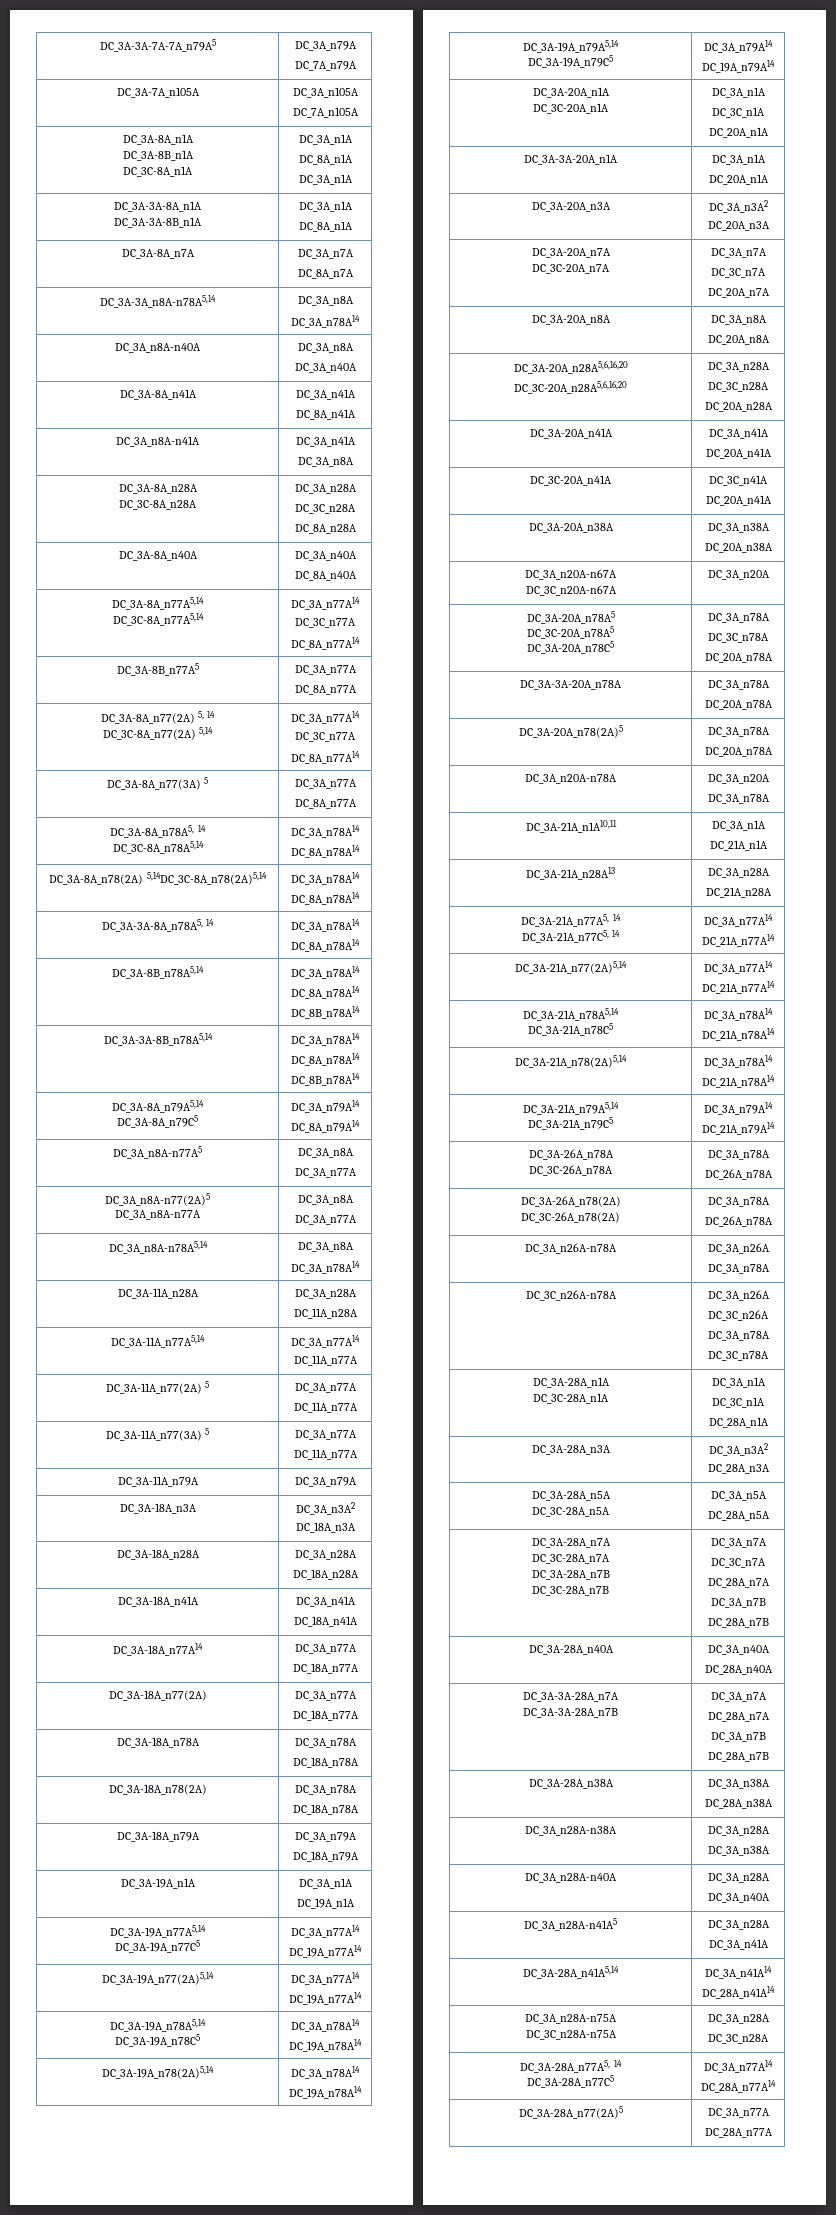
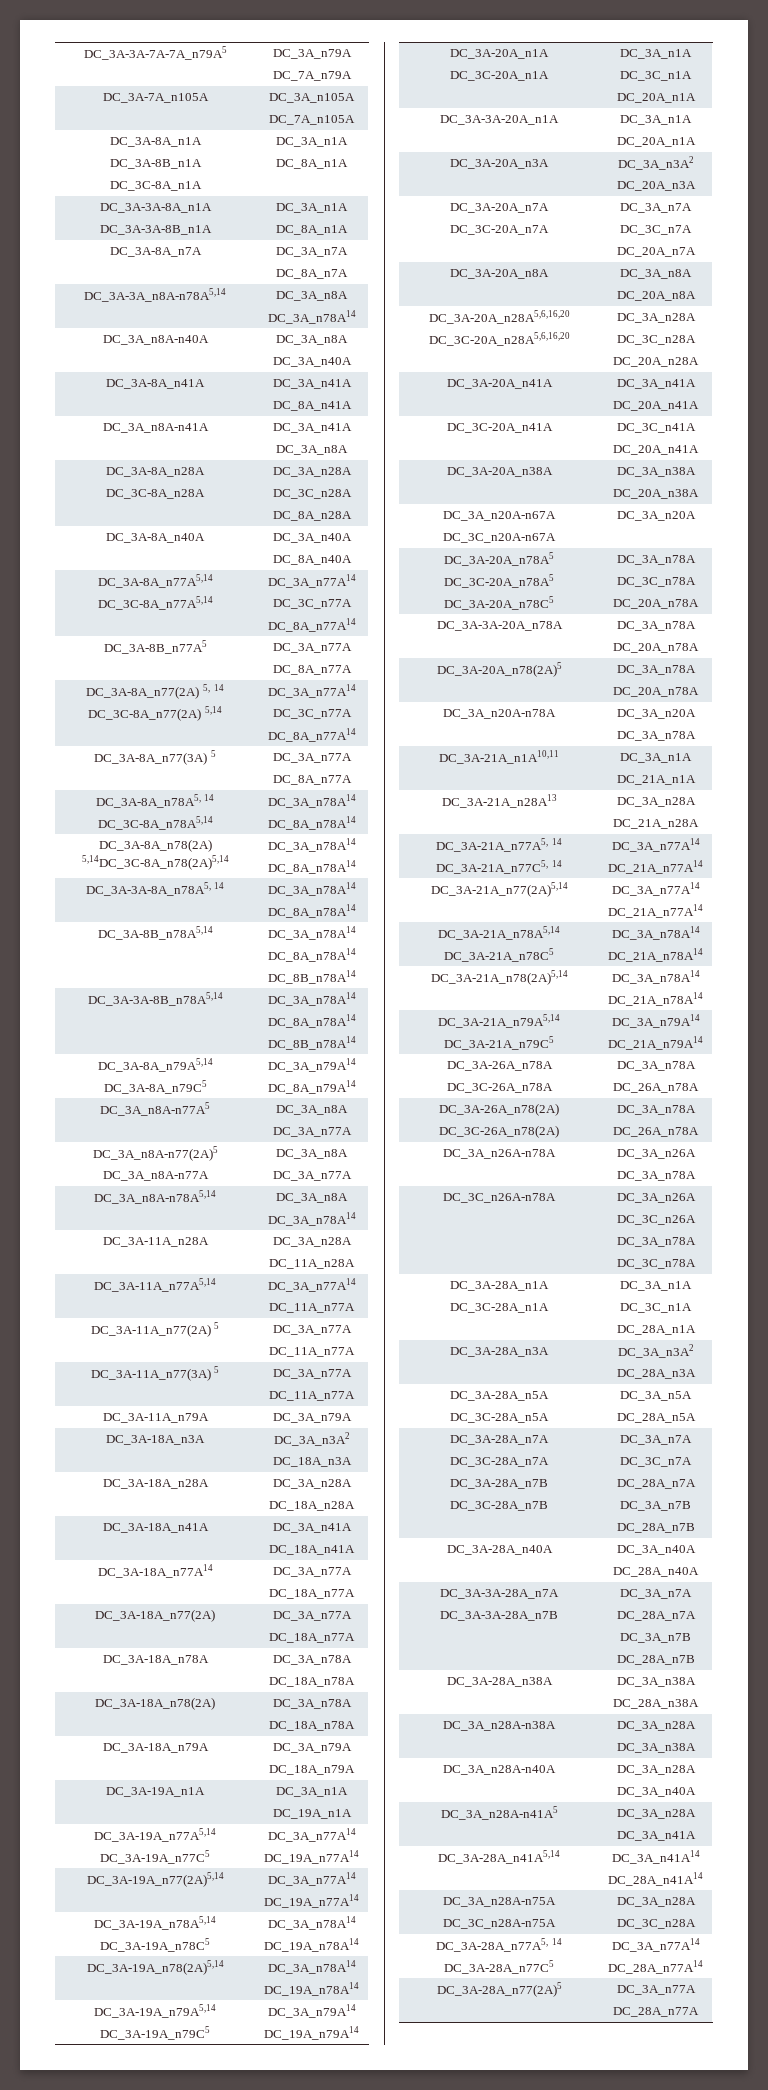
  DC_3A-8A_n1A
  DC_3A-8B_n1A
  DC_3C-8A_n1A | DC_3A_n1A
  DC_8A_n1A
- DC_3A_n1A

